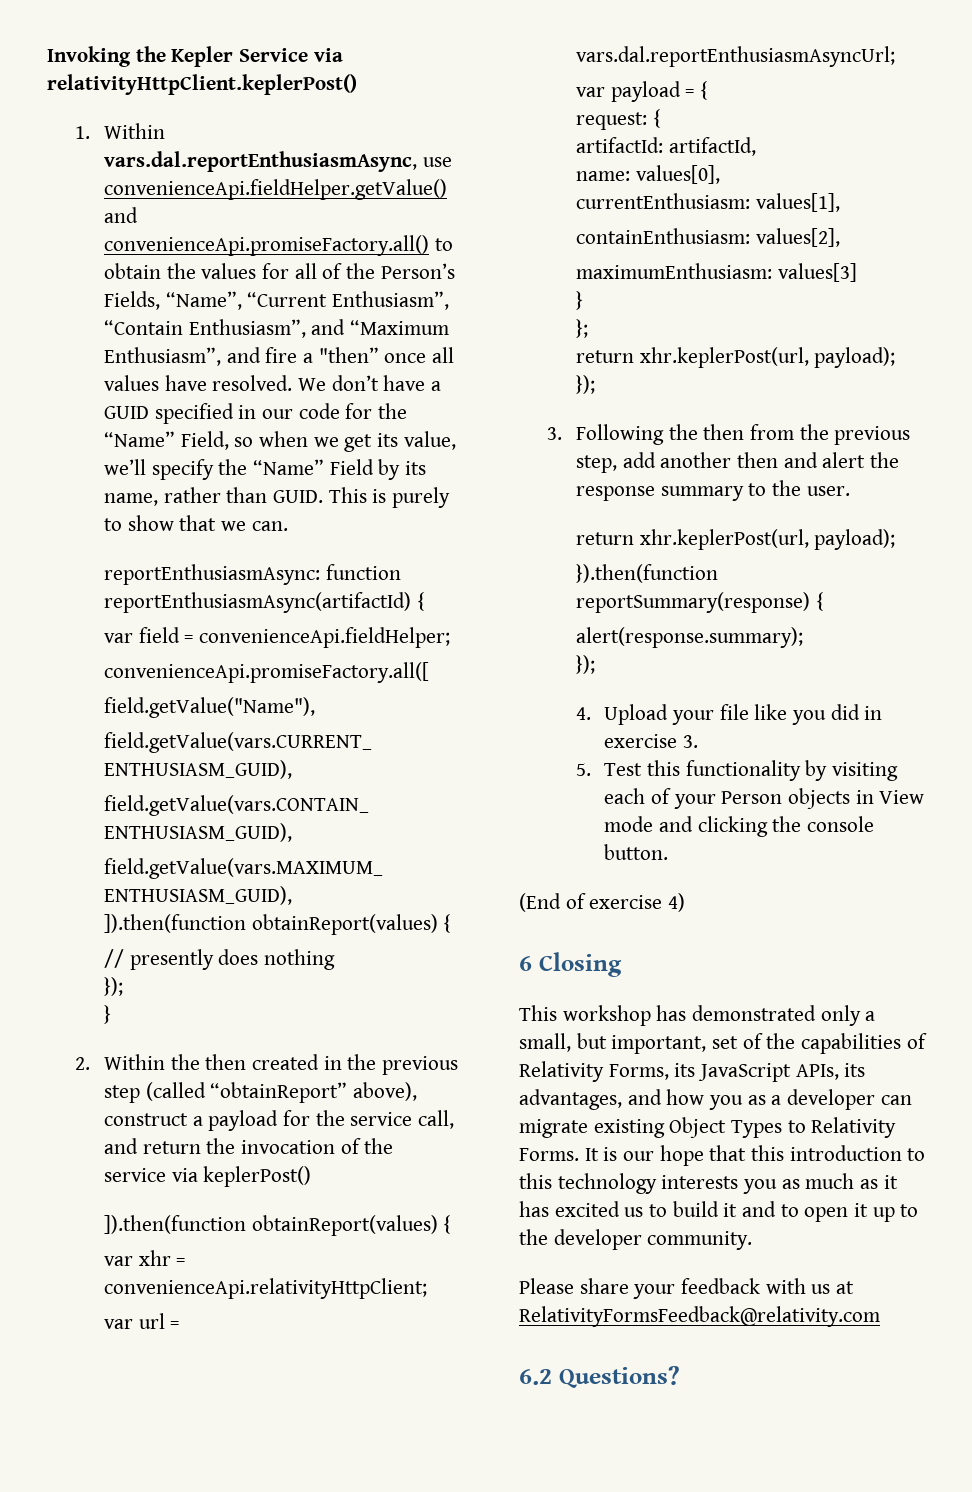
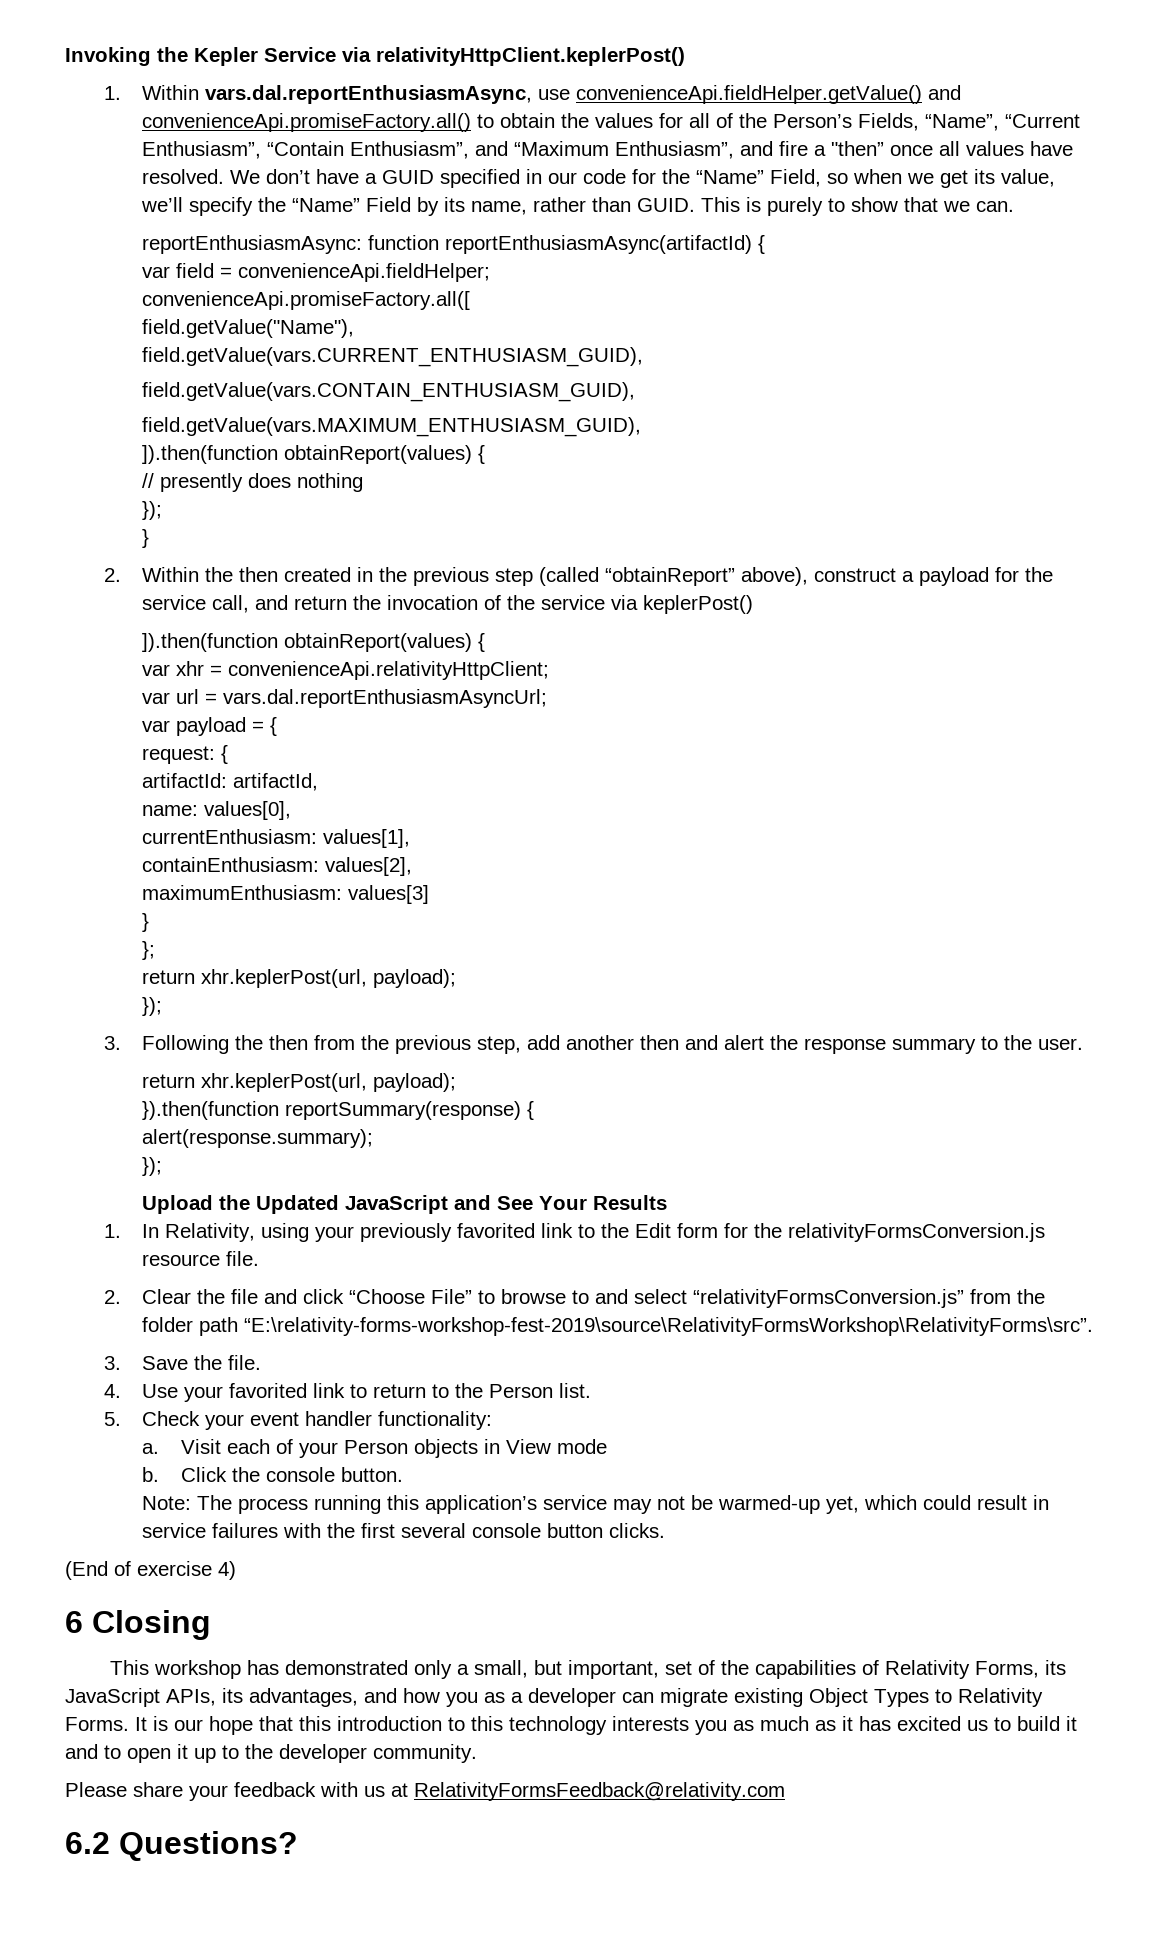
- 4. Upload your file like you did in exercise 3.
- 5. Test this functionality by visiting each of your Person objects in View mode and clicking the console button.
+ Upload the Updated JavaScript and See Your Results
+ 1. In Relativity, using your previously favorited link to the Edit form for the relativityFormsConversion.js resource file.
+ 2. Clear the file and click “Choose File” to browse to and select “relativityFormsConversion.js” from the folder path “E:\relativity-forms-workshop-fest-2019\source\RelativityFormsWorkshop\RelativityForms\src”.
+ 3. Save the file.
+ 4. Use your favorited link to return to the Person list.
+ 5. Check your event handler functionality:
+ a. Visit each of your Person objects in View mode
+ b. Click the console button.
+ Note: The process running this application’s service may not be warmed-up yet, which could result in service failures with the first several console button clicks.

